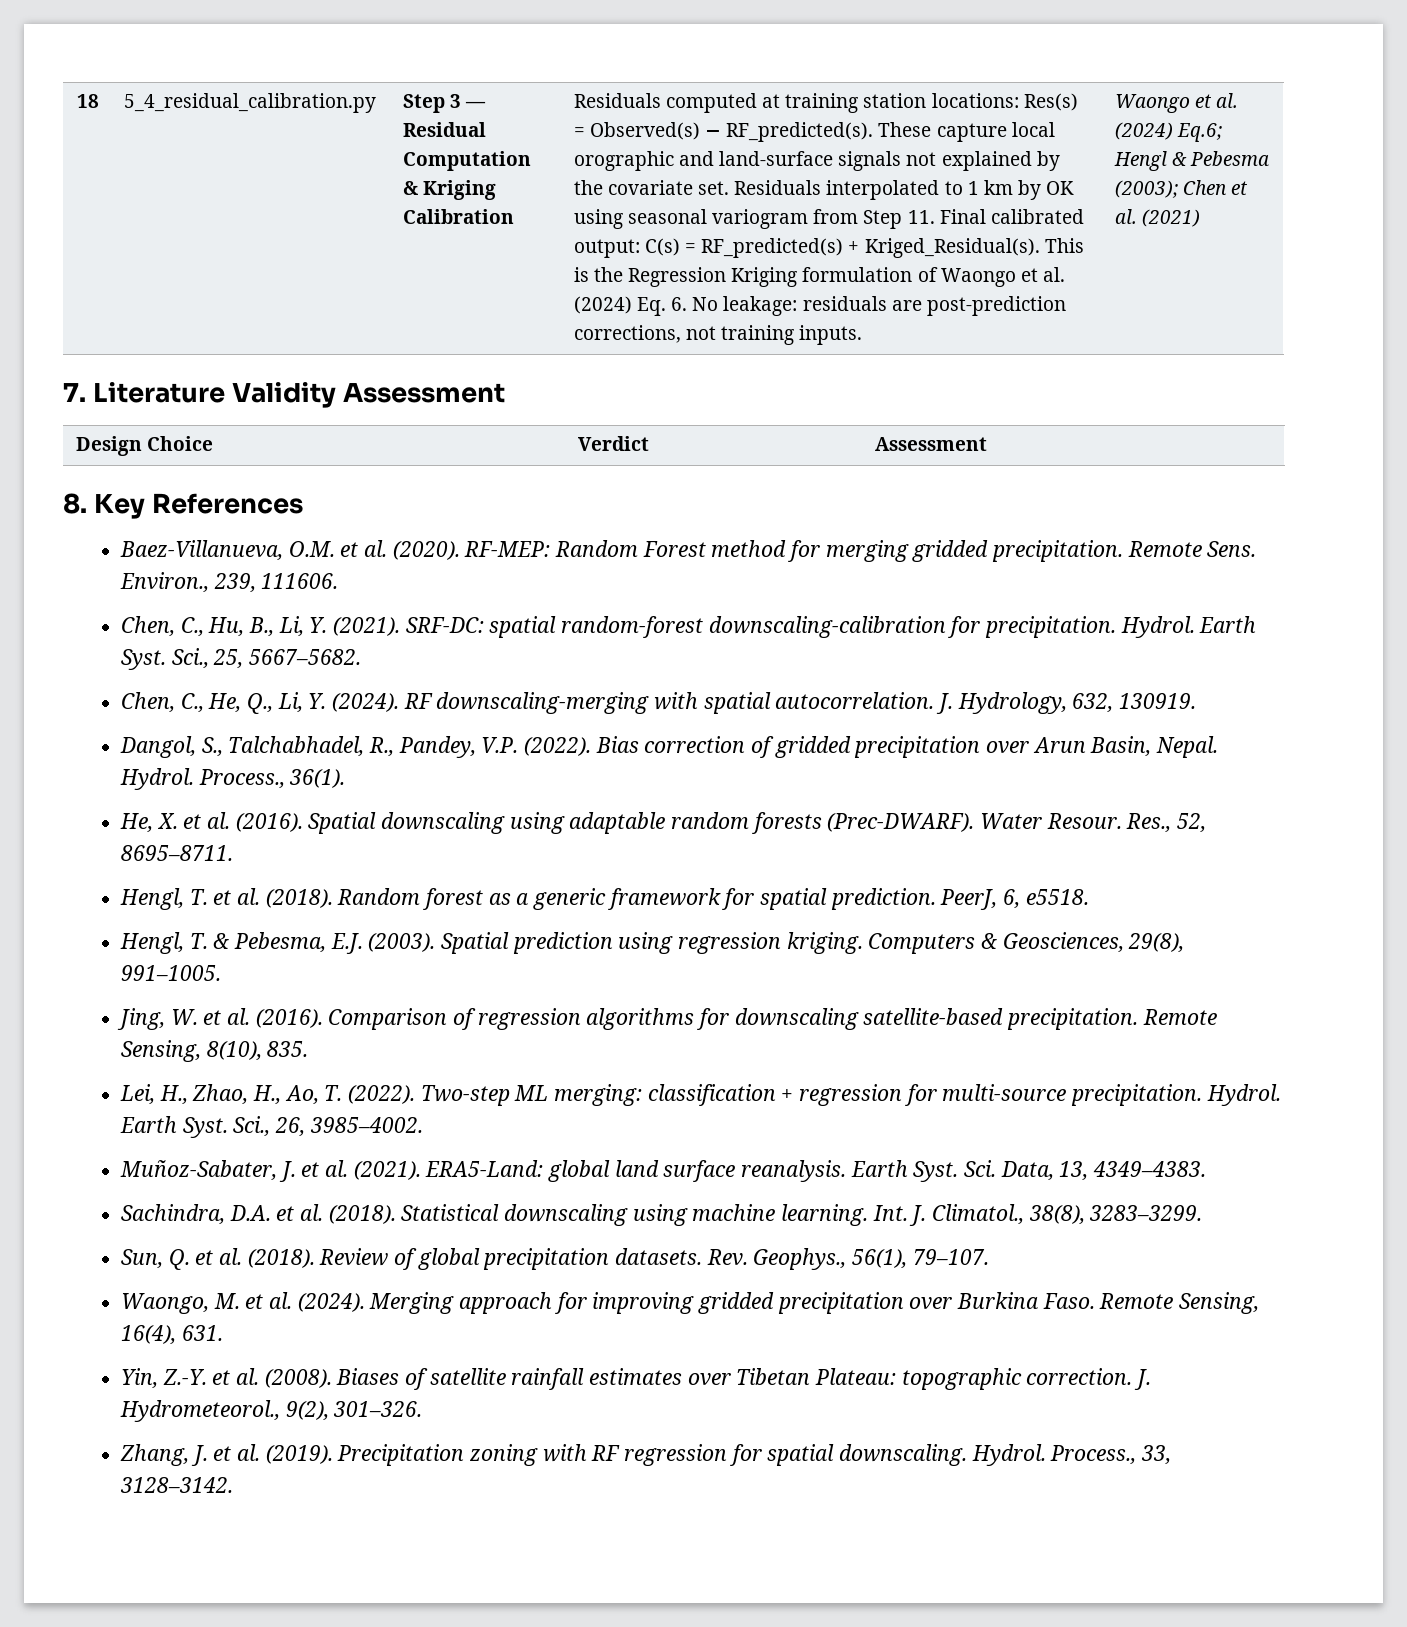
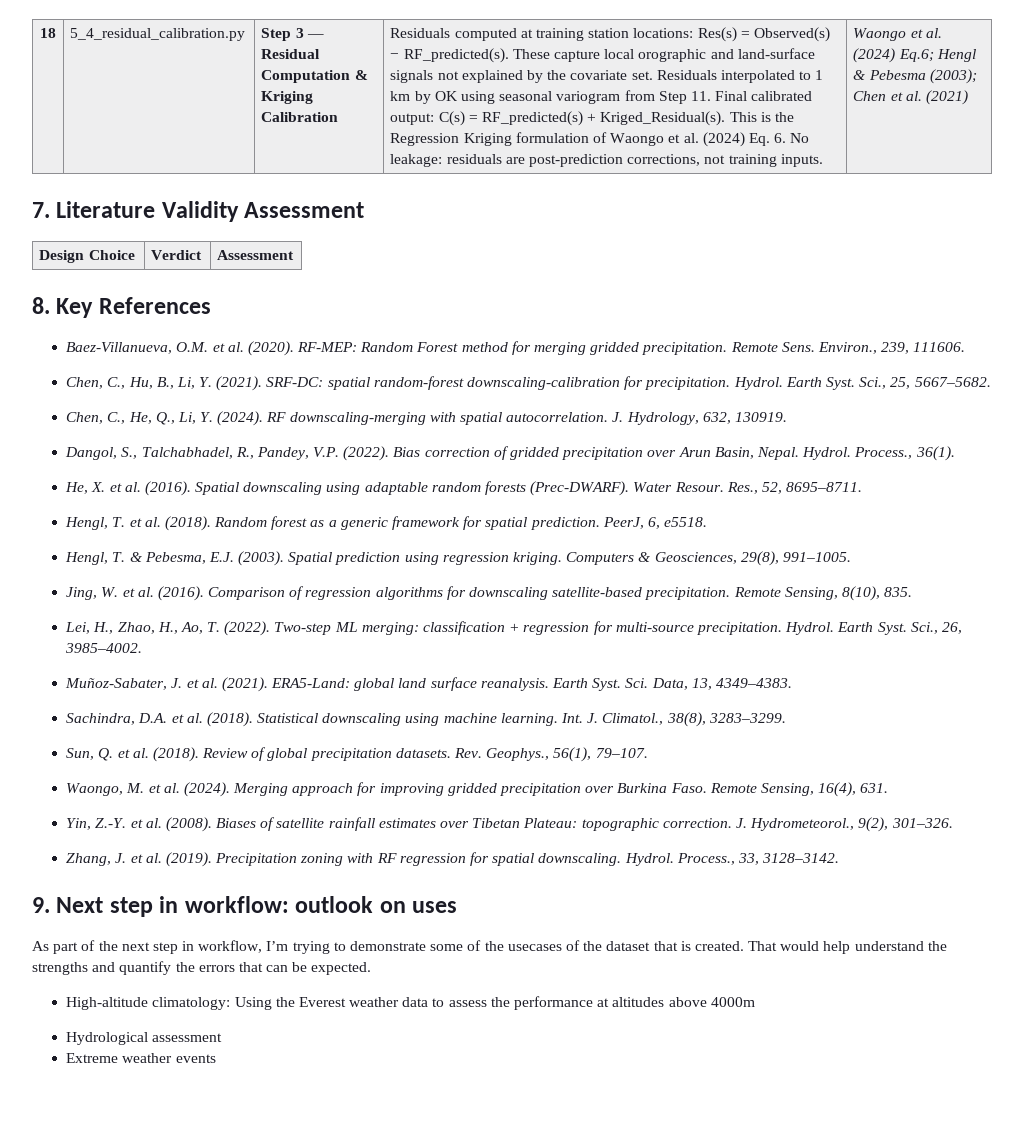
+ 9. Next step in workflow: outlook on uses
+ As part of the next step in workflow, I’m trying to demonstrate some of the usecases of the dataset that is created. That would help understand the strengths and quantify the errors that can be expected.
+ High-altitude climatology: Using the Everest weather data to assess the performance at altitudes above 4000m
+ Hydrological assessment
+ Extreme weather events

